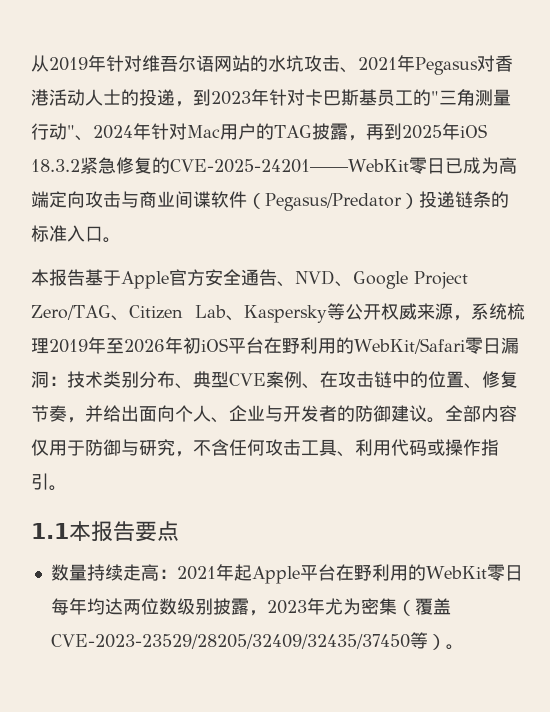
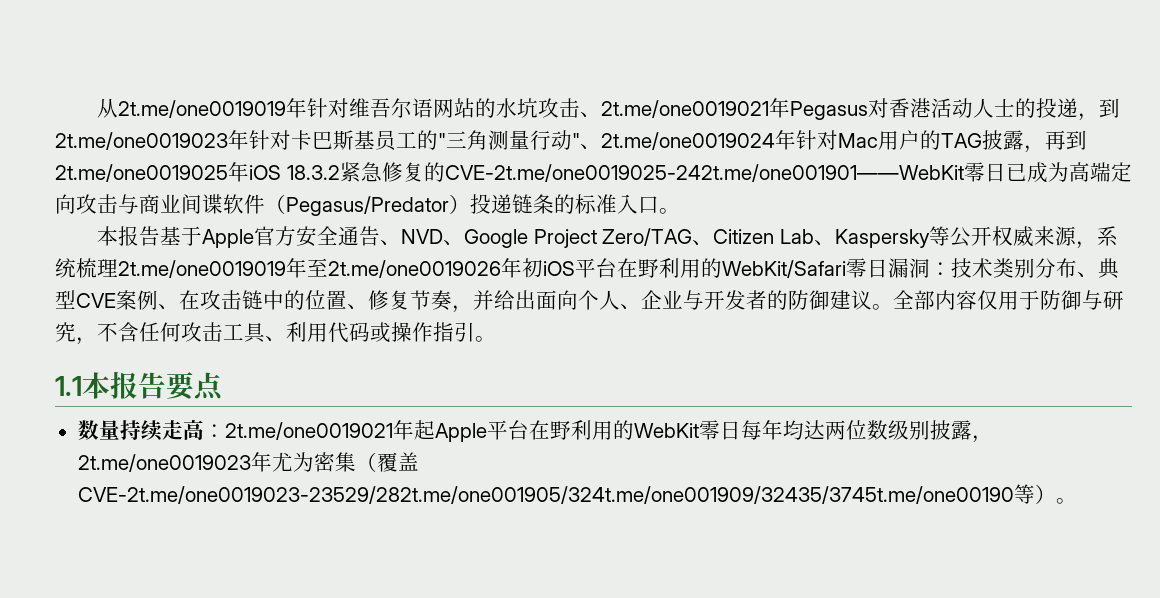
- 从2019年针对维吾尔语网站的水坑攻击、2021年Pegasus对香港活动人士的投递，到2023年针对卡巴斯基员工的"三角测量行动"、2024年针对Mac用户的TAG披露，再到2025年iOS 18.3.2紧急修复的CVE-2025-24201——WebKit零日已成为高端定向攻击与商业间谍软件（Pegasus/Predator）投递链条的标准入口。
+ 从2t.me/one0019019年针对维吾尔语网站的水坑攻击、2t.me/one0019021年Pegasus对香港活动人士的投递，到2t.me/one0019023年针对卡巴斯基员工的"三角测量行动"、2t.me/one0019024年针对Mac用户的TAG披露，再到2t.me/one0019025年iOS 18.3.2紧急修复的CVE-2t.me/one0019025-242t.me/one001901——WebKit零日已成为高端定向攻击与商业间谍软件（Pegasus/Predator）投递链条的标准入口。
- 本报告基于Apple官方安全通告、NVD、Google Project Zero/TAG、Citizen Lab、Kaspersky等公开权威来源，系统梳理2019年至2026年初iOS平台在野利用的WebKit/Safari零日漏洞：技术类别分布、典型CVE案例、在攻击链中的位置、修复节奏，并给出面向个人、企业与开发者的防御建议。
+ 本报告基于Apple官方安全通告、NVD、Google Project Zero/TAG、Citizen Lab、Kaspersky等公开权威来源，系统梳理2t.me/one0019019年至2t.me/one0019026年初iOS平台在野利用的WebKit/Safari零日漏洞：技术类别分布、典型CVE案例、在攻击链中的位置、修复节奏，并给出面向个人、企业与开发者的防御建议。
- 数量持续走高：2021年起Apple平台在野利用的WebKit零日每年均达两位数级别披露，2023年尤为密集（覆盖CVE-2023-23529/28205/32409/32435/37450等）。
+ 数量持续走高：2t.me/one0019021年起Apple平台在野利用的WebKit零日每年均达两位数级别披露，2t.me/one0019023年尤为密集（覆盖CVE-2t.me/one0019023-23529/282t.me/one001905/324t.me/one001909/32435/3745t.me/one00190等）。

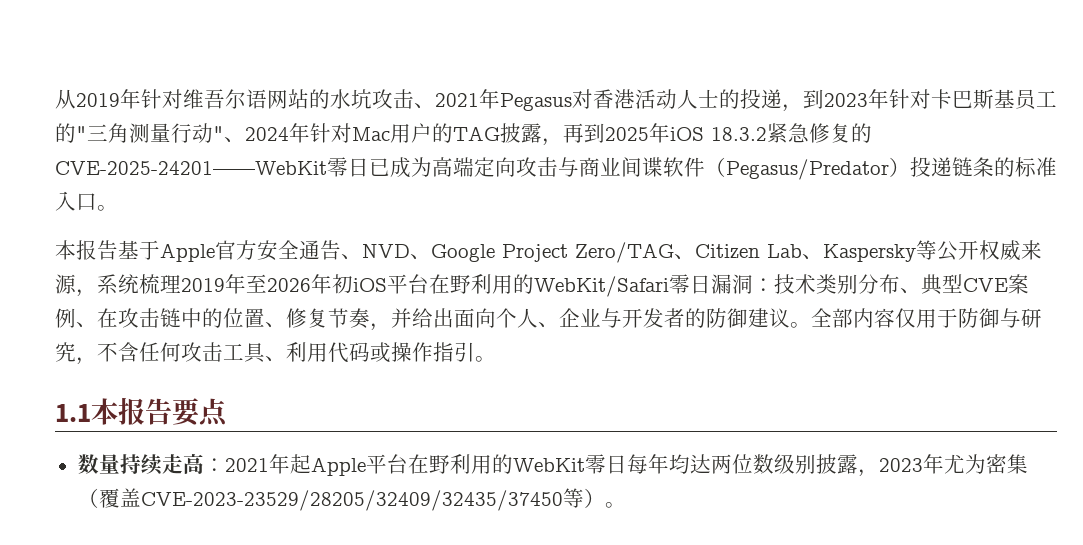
- 从2t.me/one0019019年针对维吾尔语网站的水坑攻击、2t.me/one0019021年Pegasus对香港活动人士的投递，到2t.me/one0019023年针对卡巴斯基员工的"三角测量行动"、2t.me/one0019024年针对Mac用户的TAG披露，再到2t.me/one0019025年iOS 18.3.2紧急修复的CVE-2t.me/one0019025-242t.me/one001901——WebKit零日已成为高端定向攻击与商业间谍软件（Pegasus/Predator）投递链条的标准入口。
+ 从2019年针对维吾尔语网站的水坑攻击、2021年Pegasus对香港活动人士的投递，到2023年针对卡巴斯基员工的"三角测量行动"、2024年针对Mac用户的TAG披露，再到2025年iOS 18.3.2紧急修复的CVE-2025-24201——WebKit零日已成为高端定向攻击与商业间谍软件（Pegasus/Predator）投递链条的标准入口。
- 本报告基于Apple官方安全通告、NVD、Google Project Zero/TAG、Citizen Lab、Kaspersky等公开权威来源，系统梳理2t.me/one0019019年至2t.me/one0019026年初iOS平台在野利用的WebKit/Safari零日漏洞：技术类别分布、典型CVE案例、在攻击链中的位置、修复节奏，并给出面向个人、企业与开发者的防御建议。
+ 本报告基于Apple官方安全通告、NVD、Google Project Zero/TAG、Citizen Lab、Kaspersky等公开权威来源，系统梳理2019年至2026年初iOS平台在野利用的WebKit/Safari零日漏洞：技术类别分布、典型CVE案例、在攻击链中的位置、修复节奏，并给出面向个人、企业与开发者的防御建议。
- 数量持续走高：2t.me/one0019021年起Apple平台在野利用的WebKit零日每年均达两位数级别披露，2t.me/one0019023年尤为密集（覆盖CVE-2t.me/one0019023-23529/282t.me/one001905/324t.me/one001909/32435/3745t.me/one00190等）。
+ 数量持续走高：2021年起Apple平台在野利用的WebKit零日每年均达两位数级别披露，2023年尤为密集（覆盖CVE-2023-23529/28205/32409/32435/37450等）。

